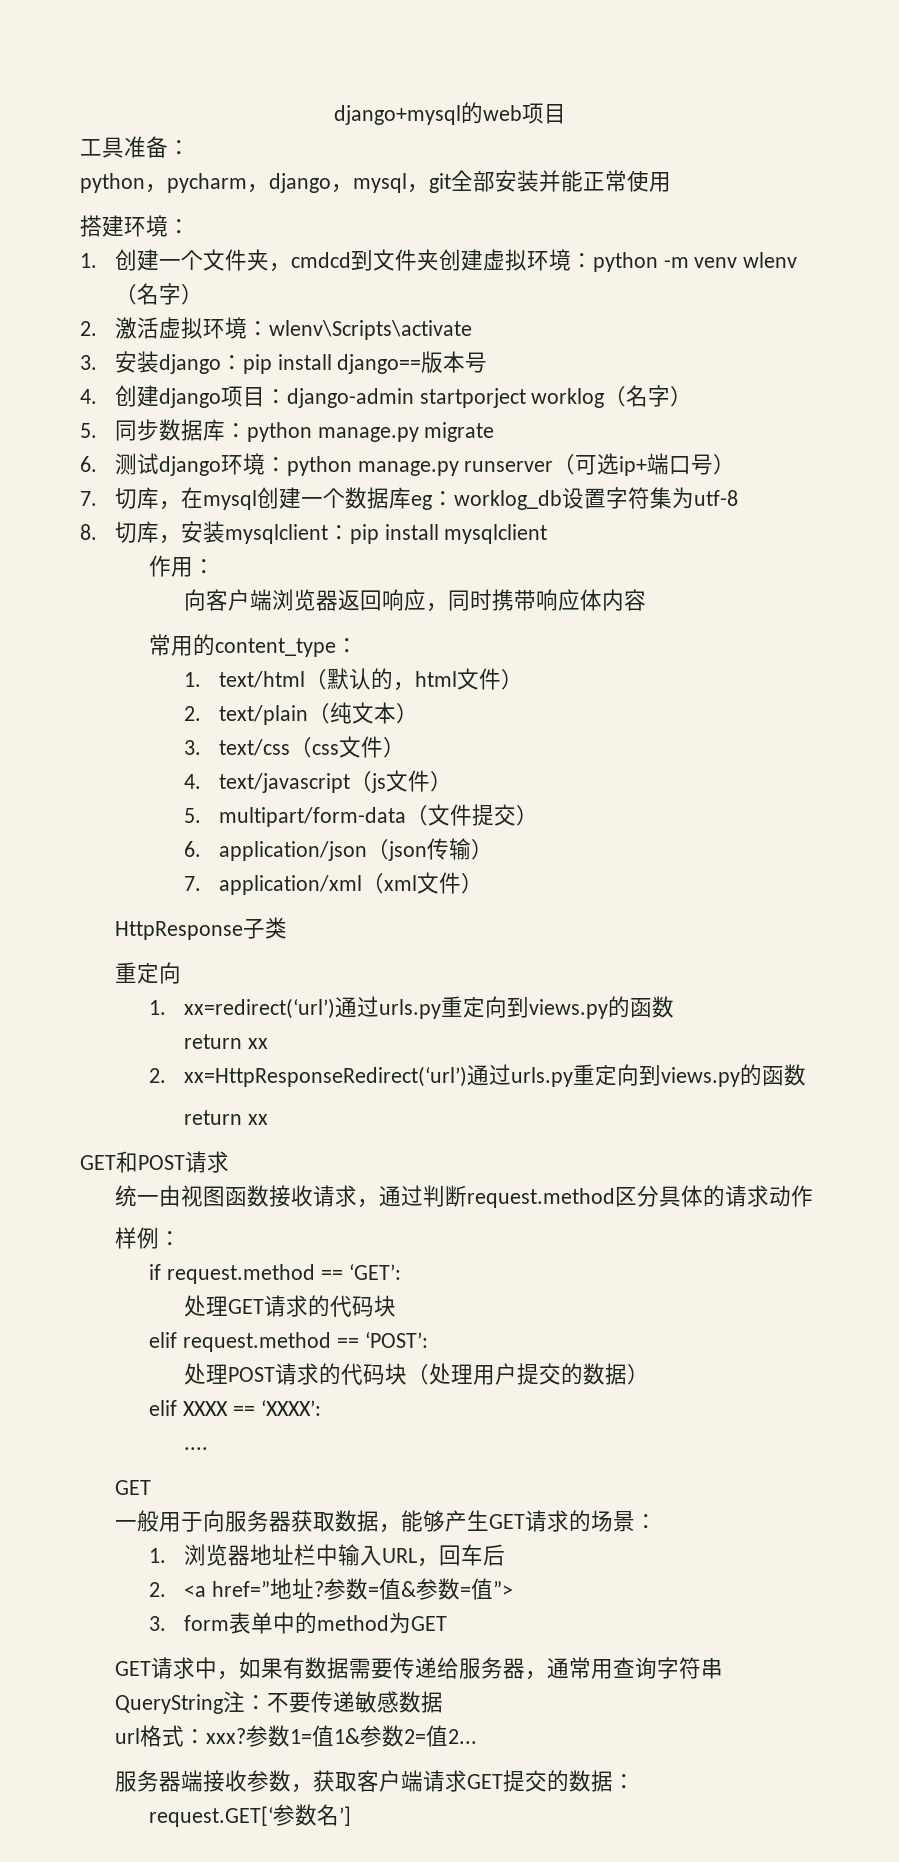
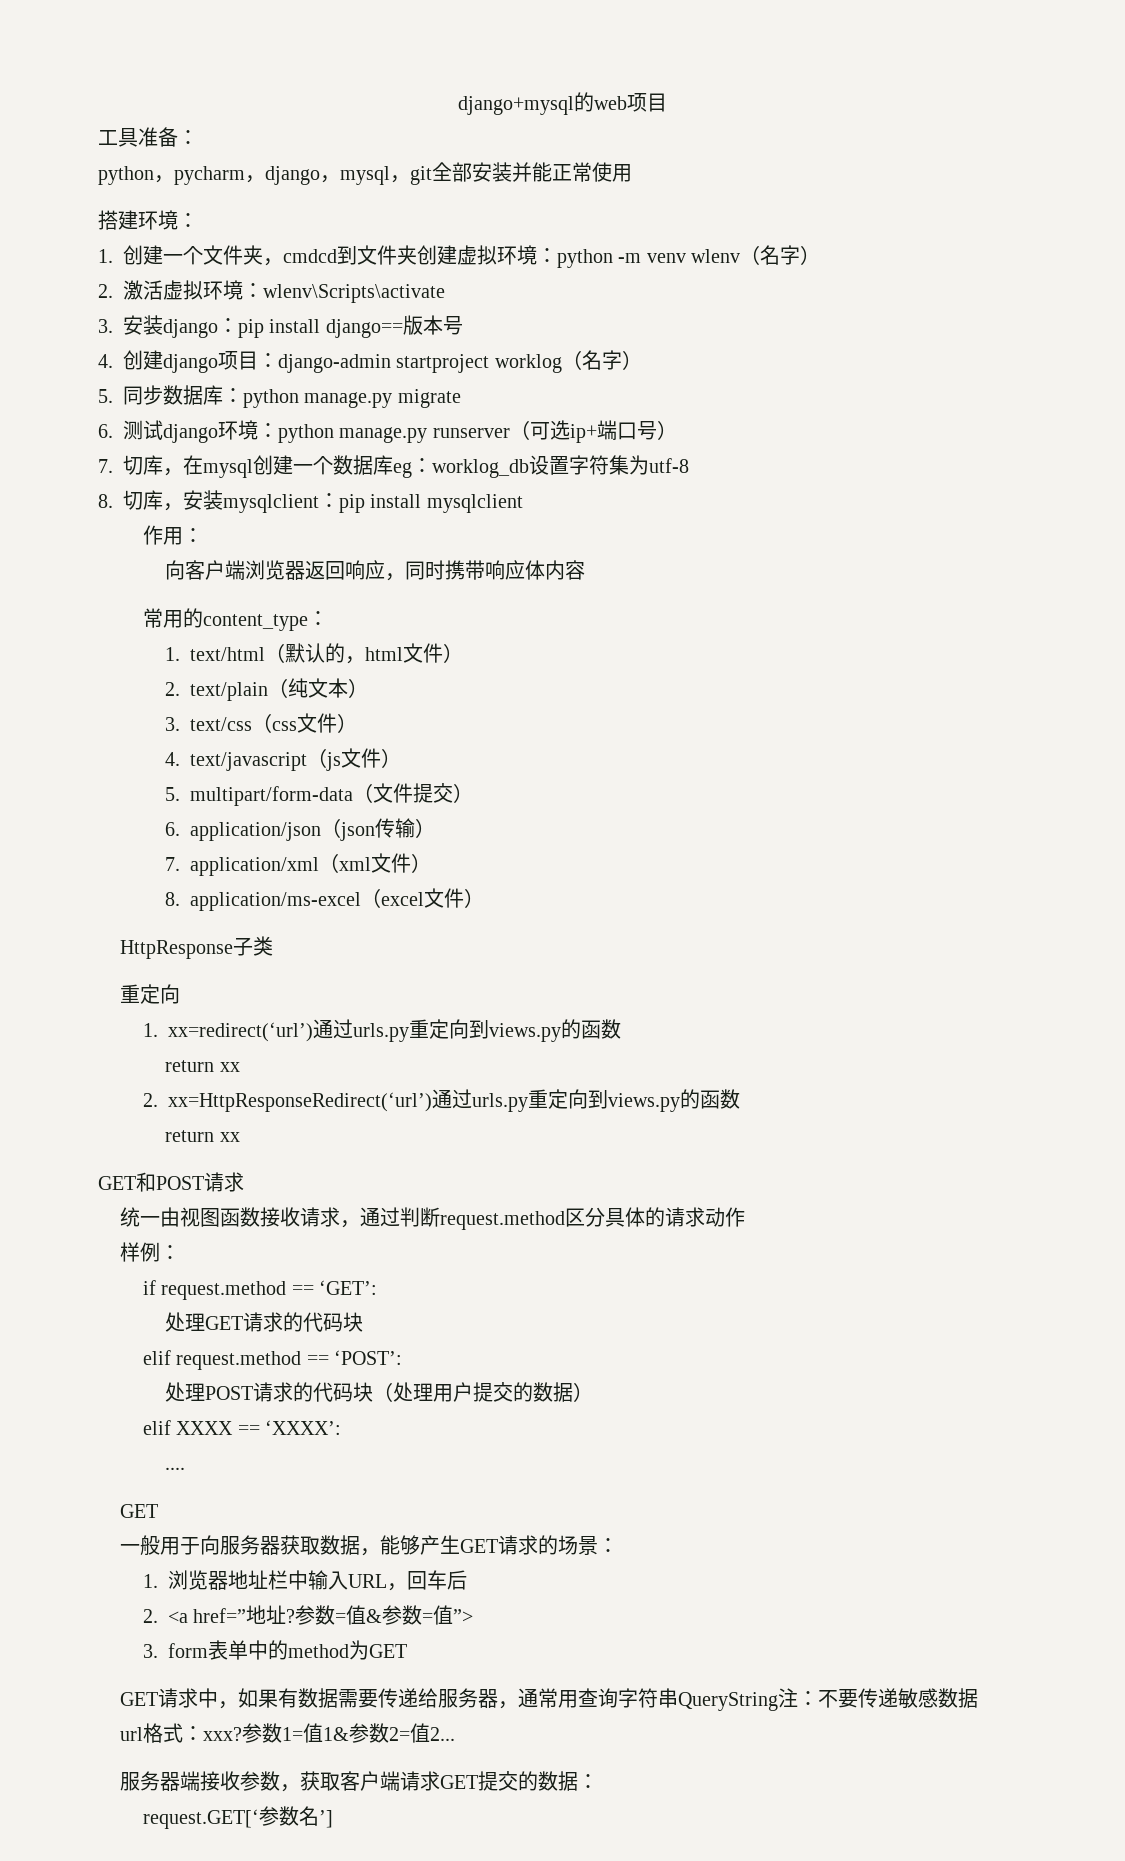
- 4.创建django项目：django-admin startporject worklog（名字）
+ 4.创建django项目：django-admin startproject worklog（名字）
+ 8. application/ms-excel（excel文件）

